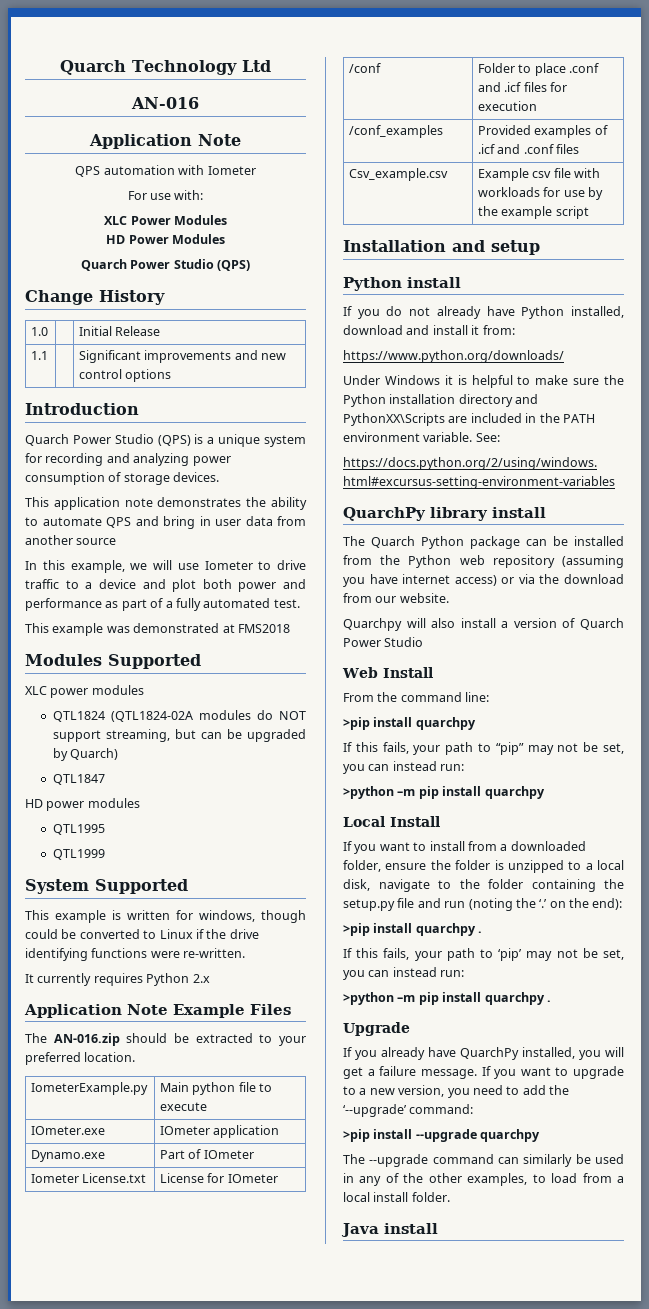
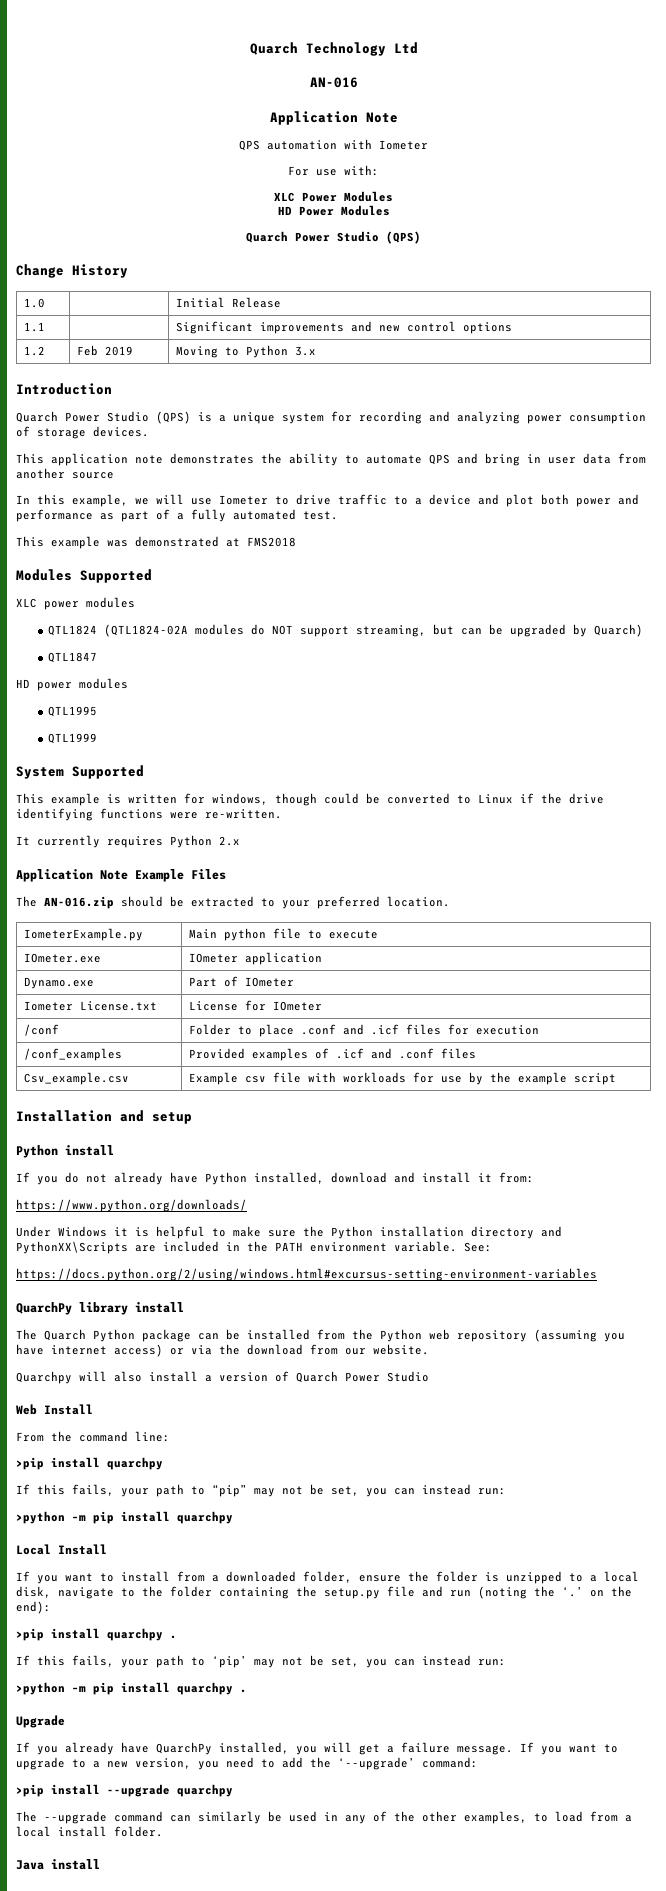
+ 1.2 | Feb 2019 | Moving to Python 3.x

